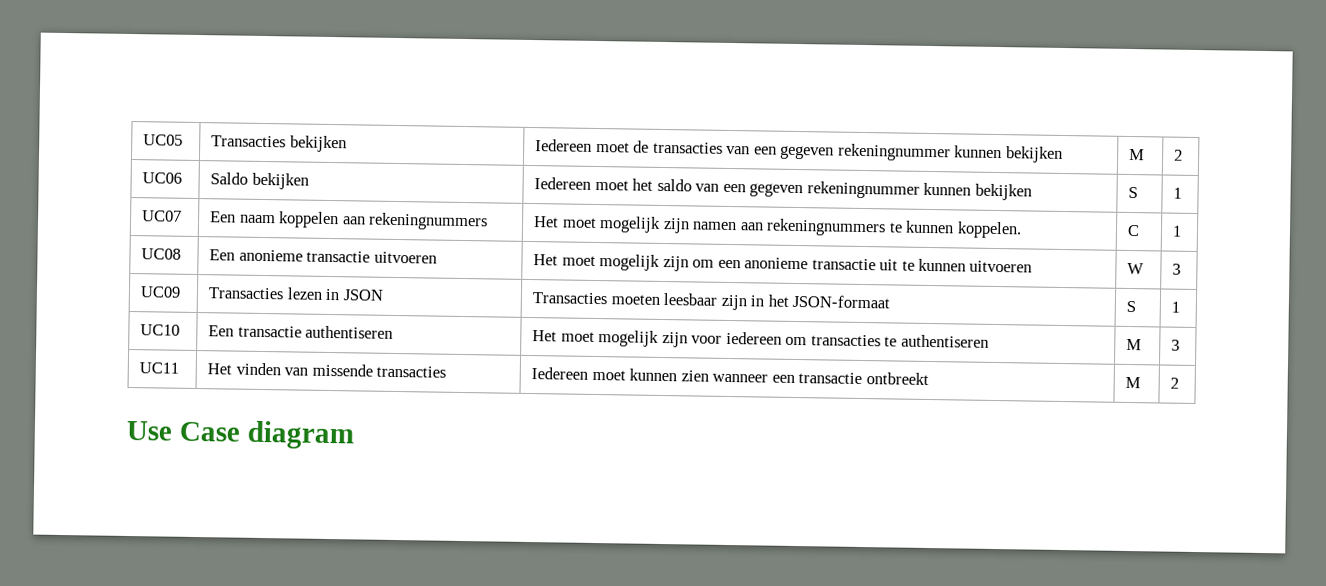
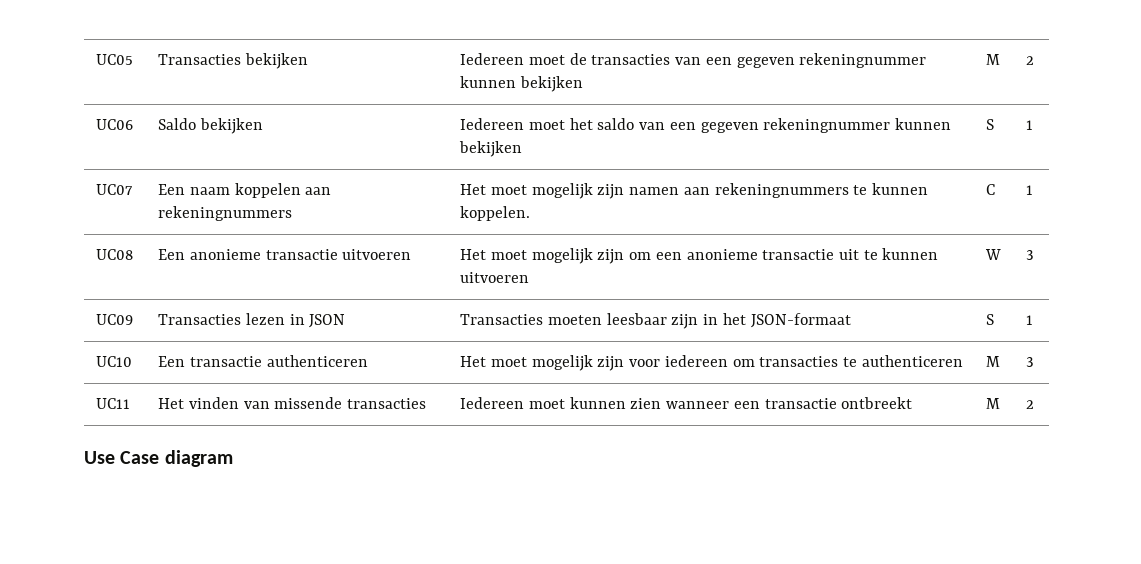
- UC10 | Een transactie authentiseren | Het moet mogelijk zijn voor iedereen om transacties te authentiseren | M | 3
+ UC10 | Een transactie authenticeren | Het moet mogelijk zijn voor iedereen om transacties te authenticeren | M | 3

